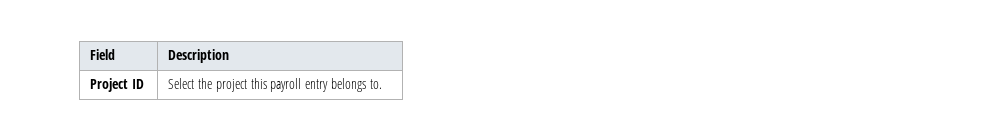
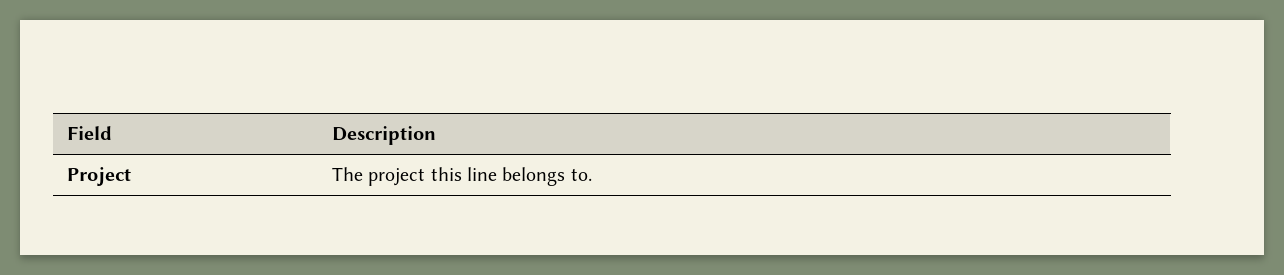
- Project ID | Select the project this payroll entry belongs to.
+ Project | The project this line belongs to.

